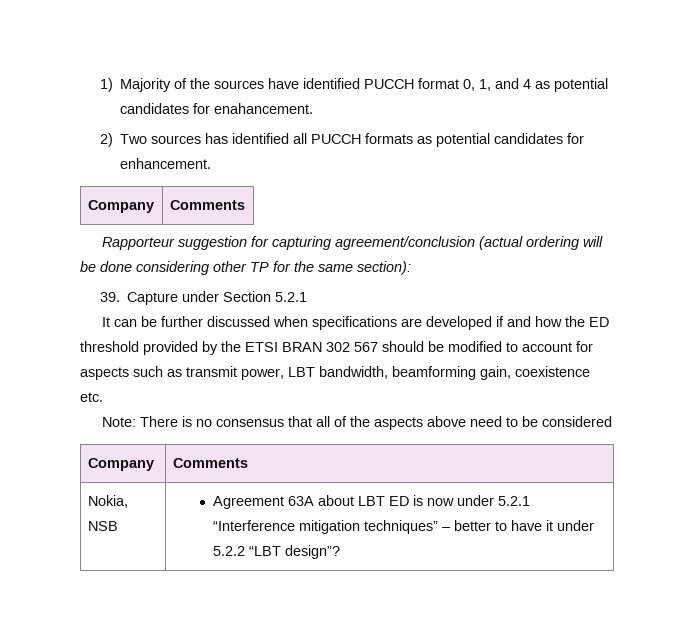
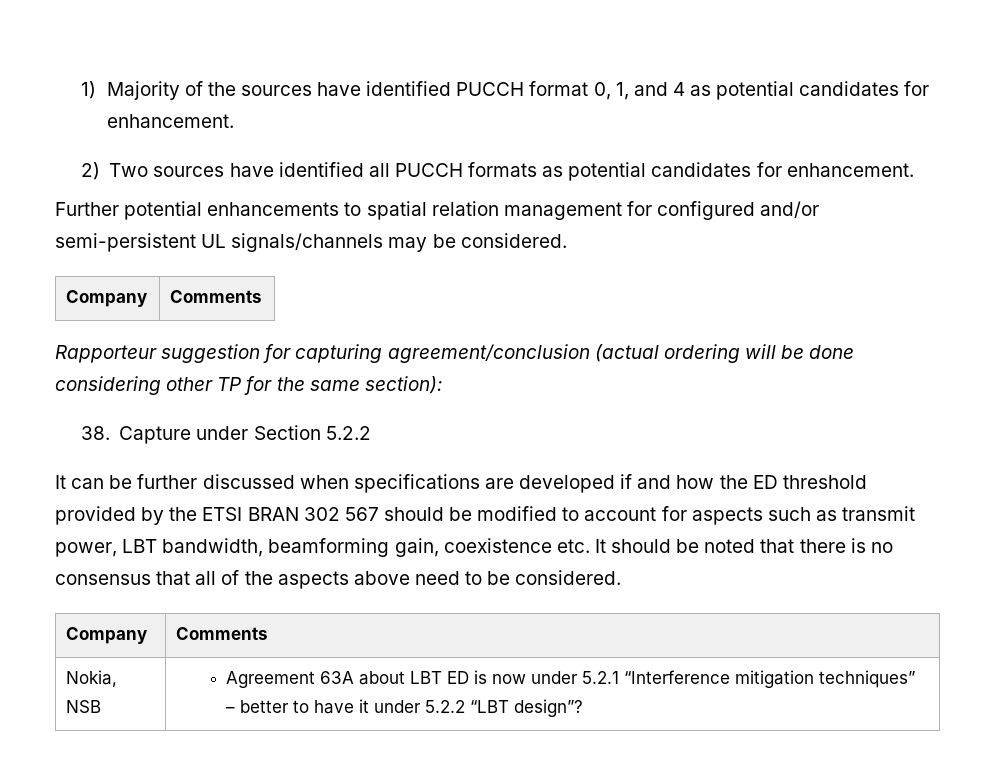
- 1) Majority of the sources have identified PUCCH format 0, 1, and 4 as potential candidates for enahancement.
+ 1) Majority of the sources have identified PUCCH format 0, 1, and 4 as potential candidates for enhancement.
- 2) Two sources has identified all PUCCH formats as potential candidates for enhancement.
+ 2) Two sources have identified all PUCCH formats as potential candidates for enhancement.
+ Further potential enhancements to spatial relation management for configured and/or semi-persistent UL signals/channels may be considered.
- 39. Capture under Section 5.2.1
+ 38. Capture under Section 5.2.2
- It can be further discussed when specifications are developed if and how the ED threshold provided by the ETSI BRAN 302 567 should be modified to account for aspects such as transmit power, LBT bandwidth, beamforming gain, coexistence etc.
- Note: There is no consensus that all of the aspects above need to be considered
+ It can be further discussed when specifications are developed if and how the ED threshold provided by the ETSI BRAN 302 567 should be modified to account for aspects such as transmit power, LBT bandwidth, beamforming gain, coexistence etc. It should be noted that there is no consensus that all of the aspects above need to be considered.

